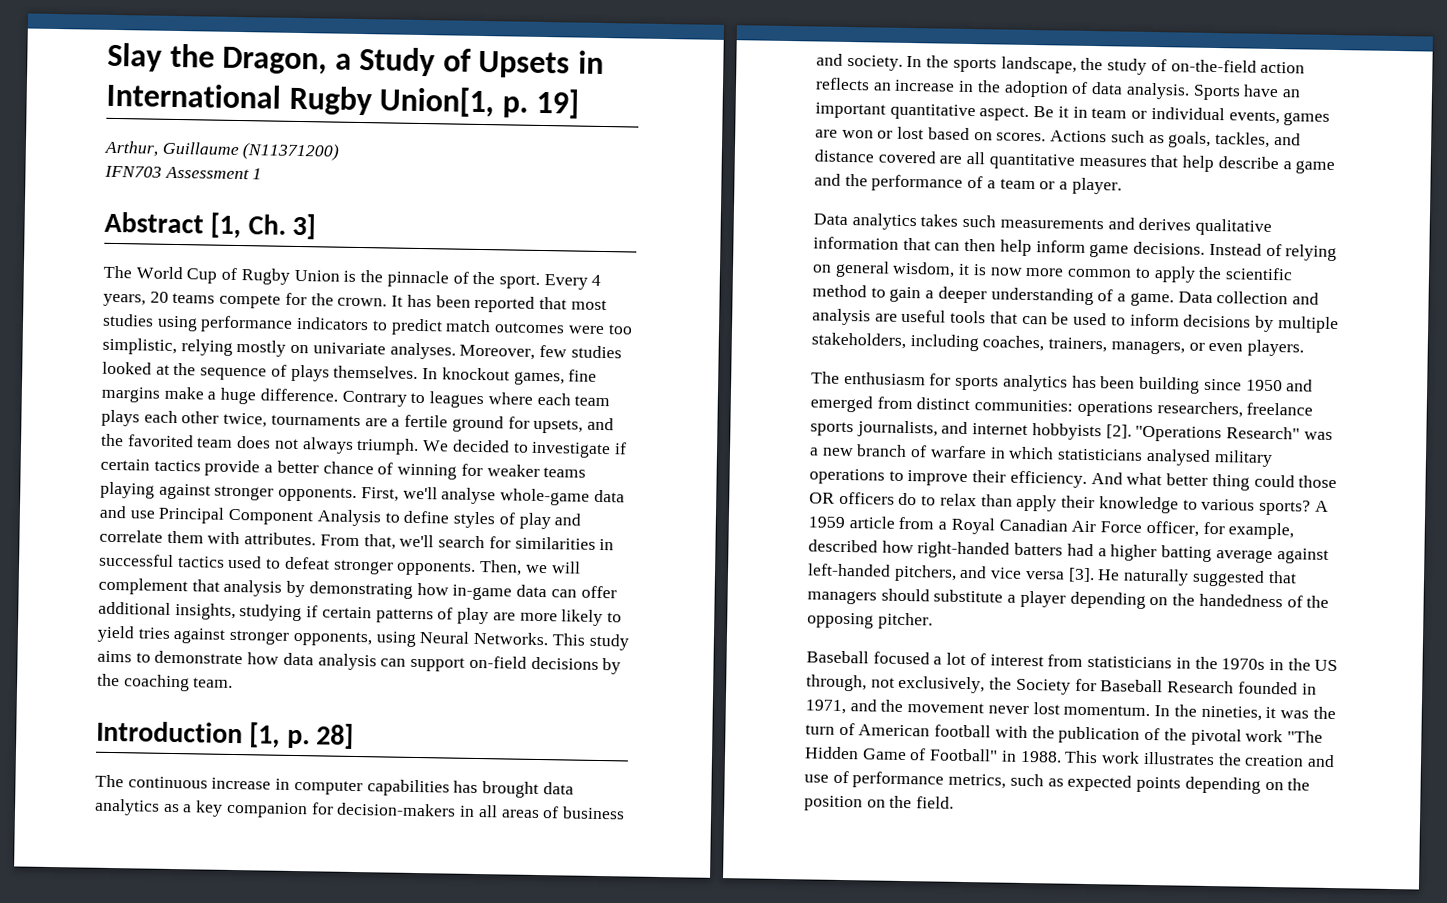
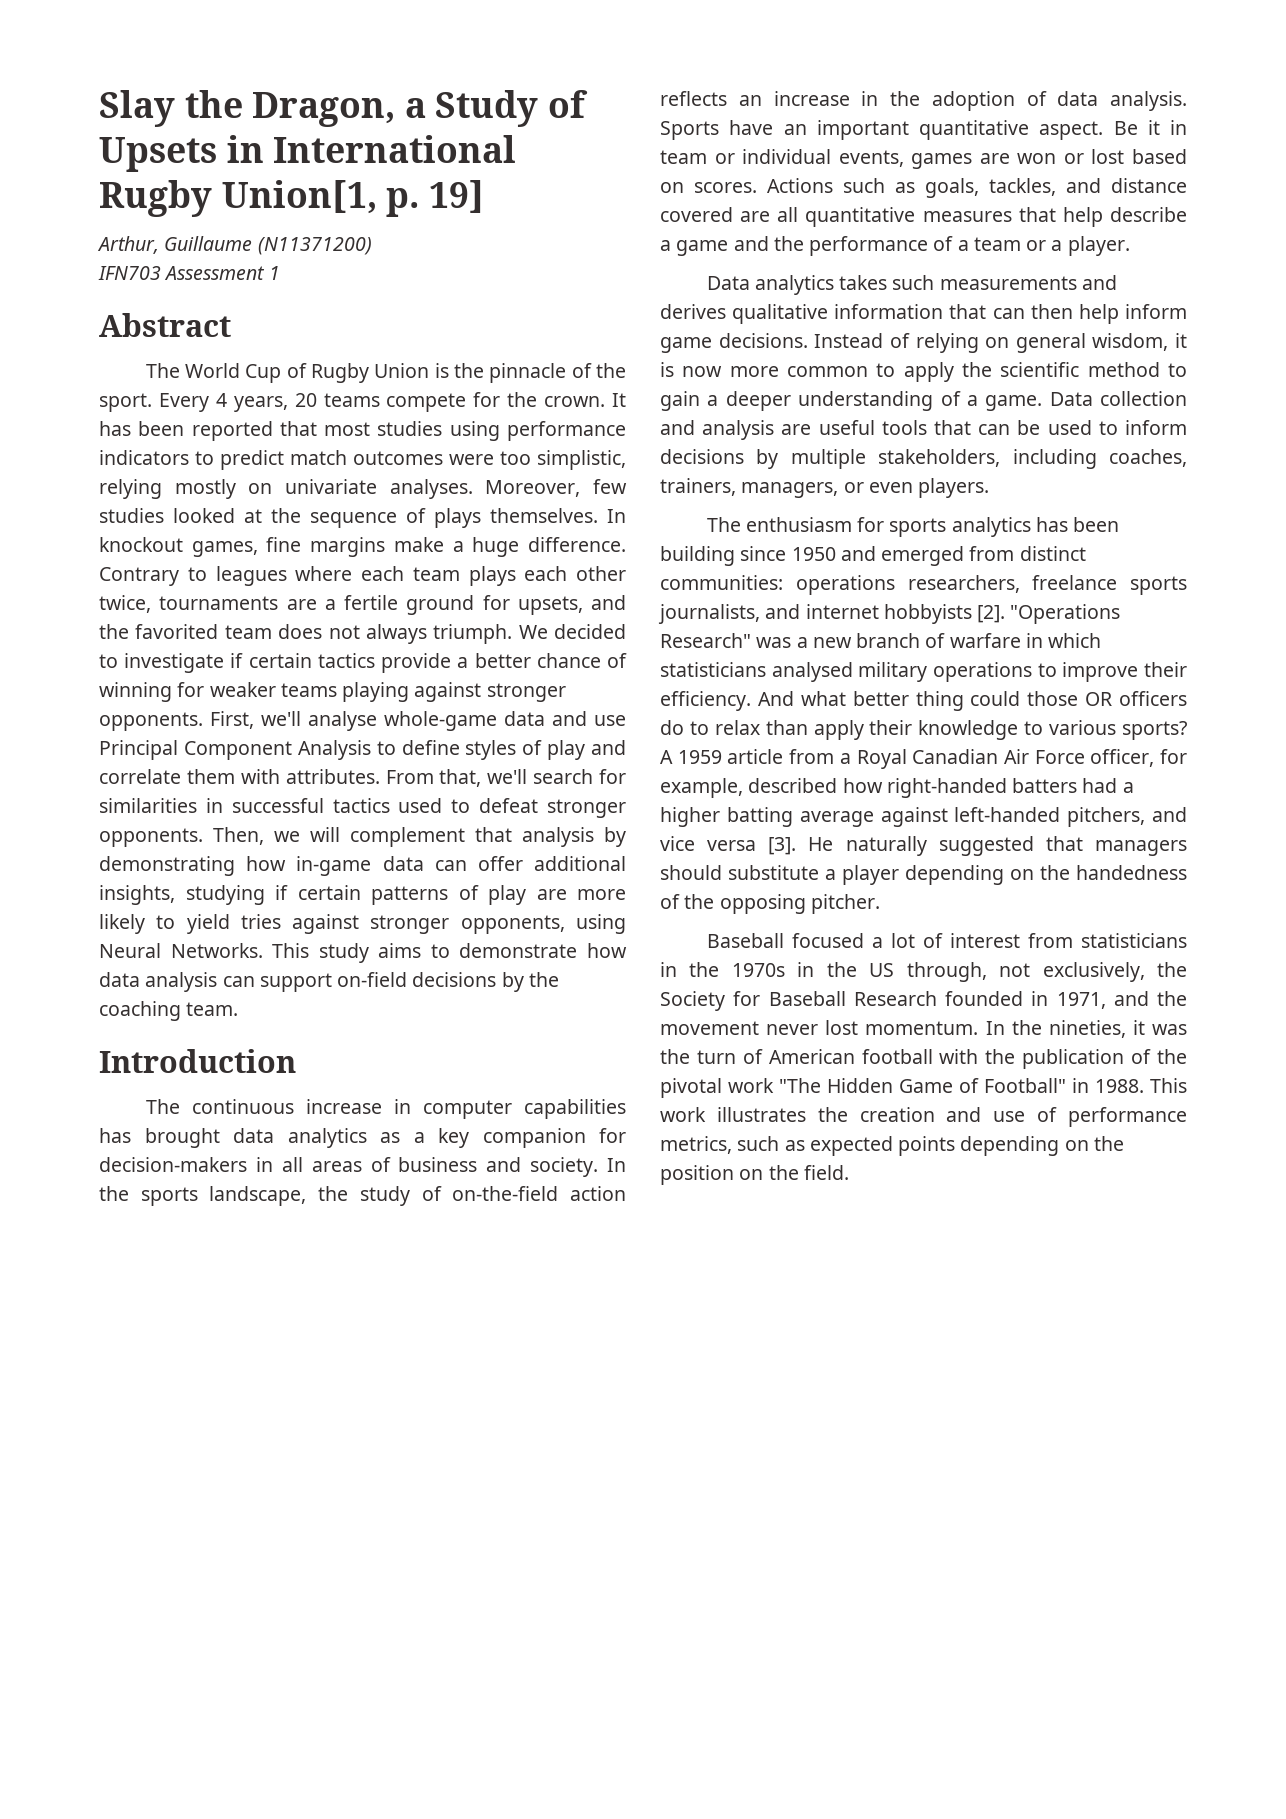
- Abstract [1, Ch. 3]
+ Abstract
- Introduction [1, p. 28]
+ Introduction

